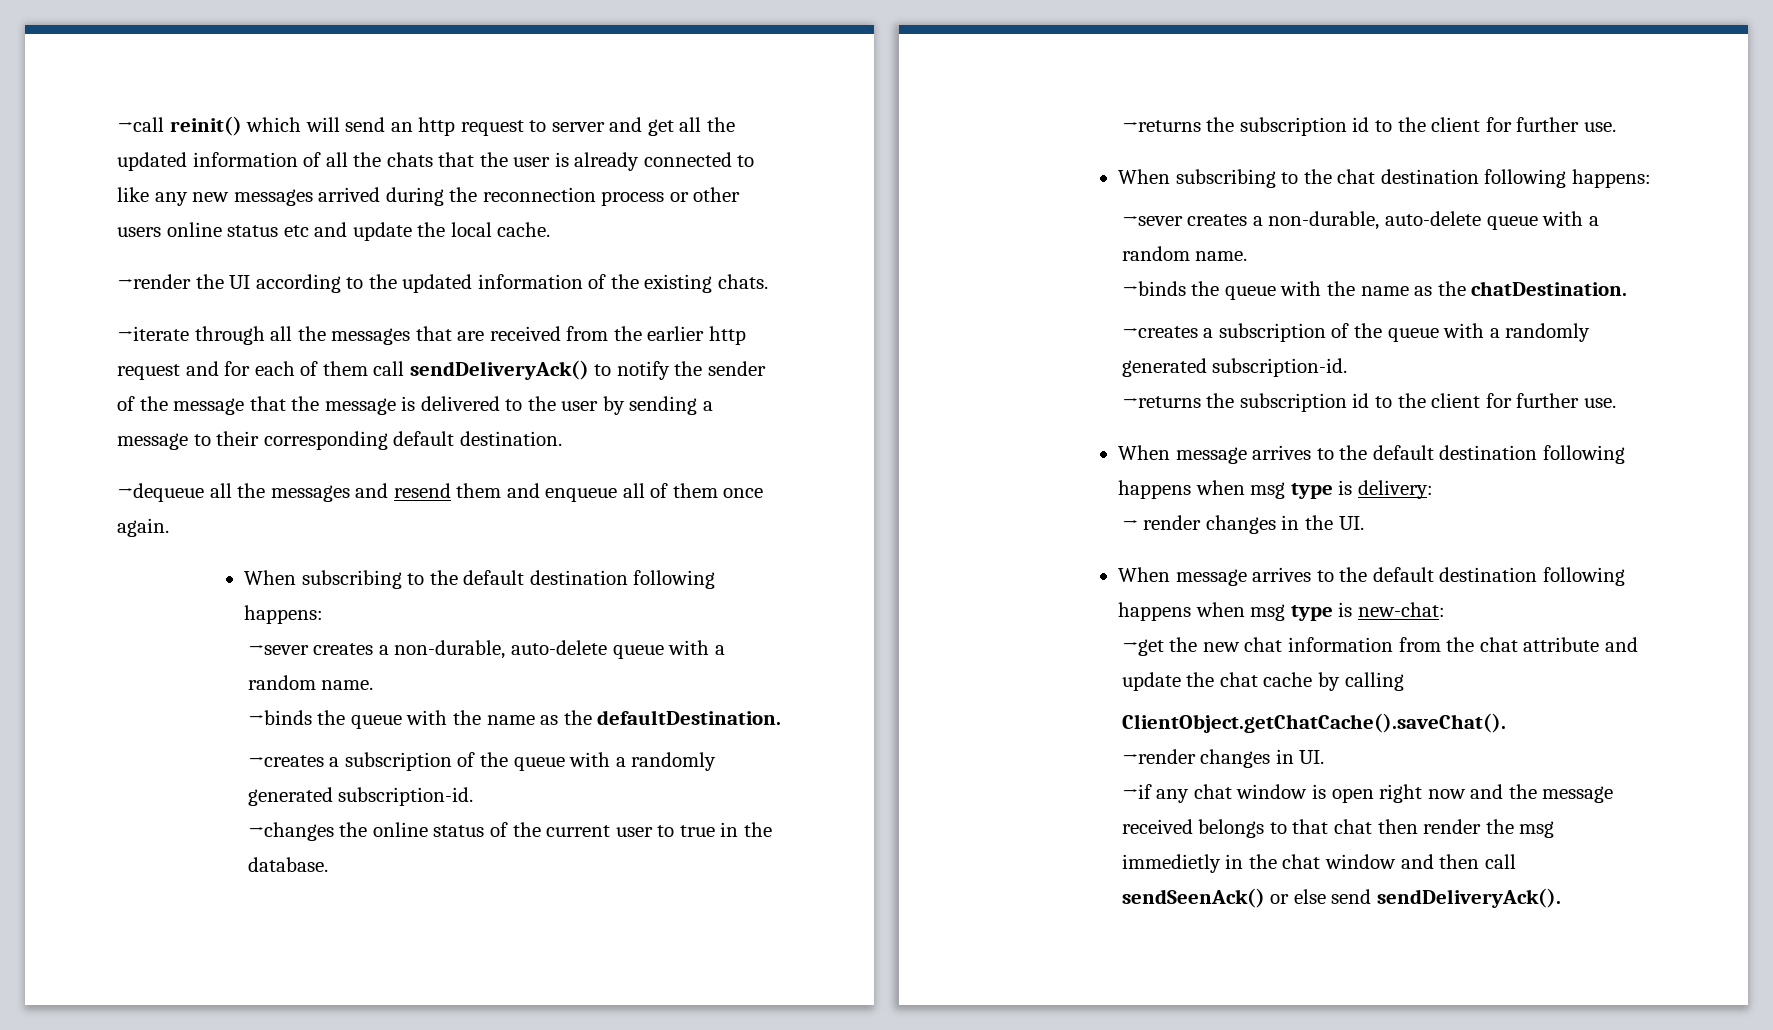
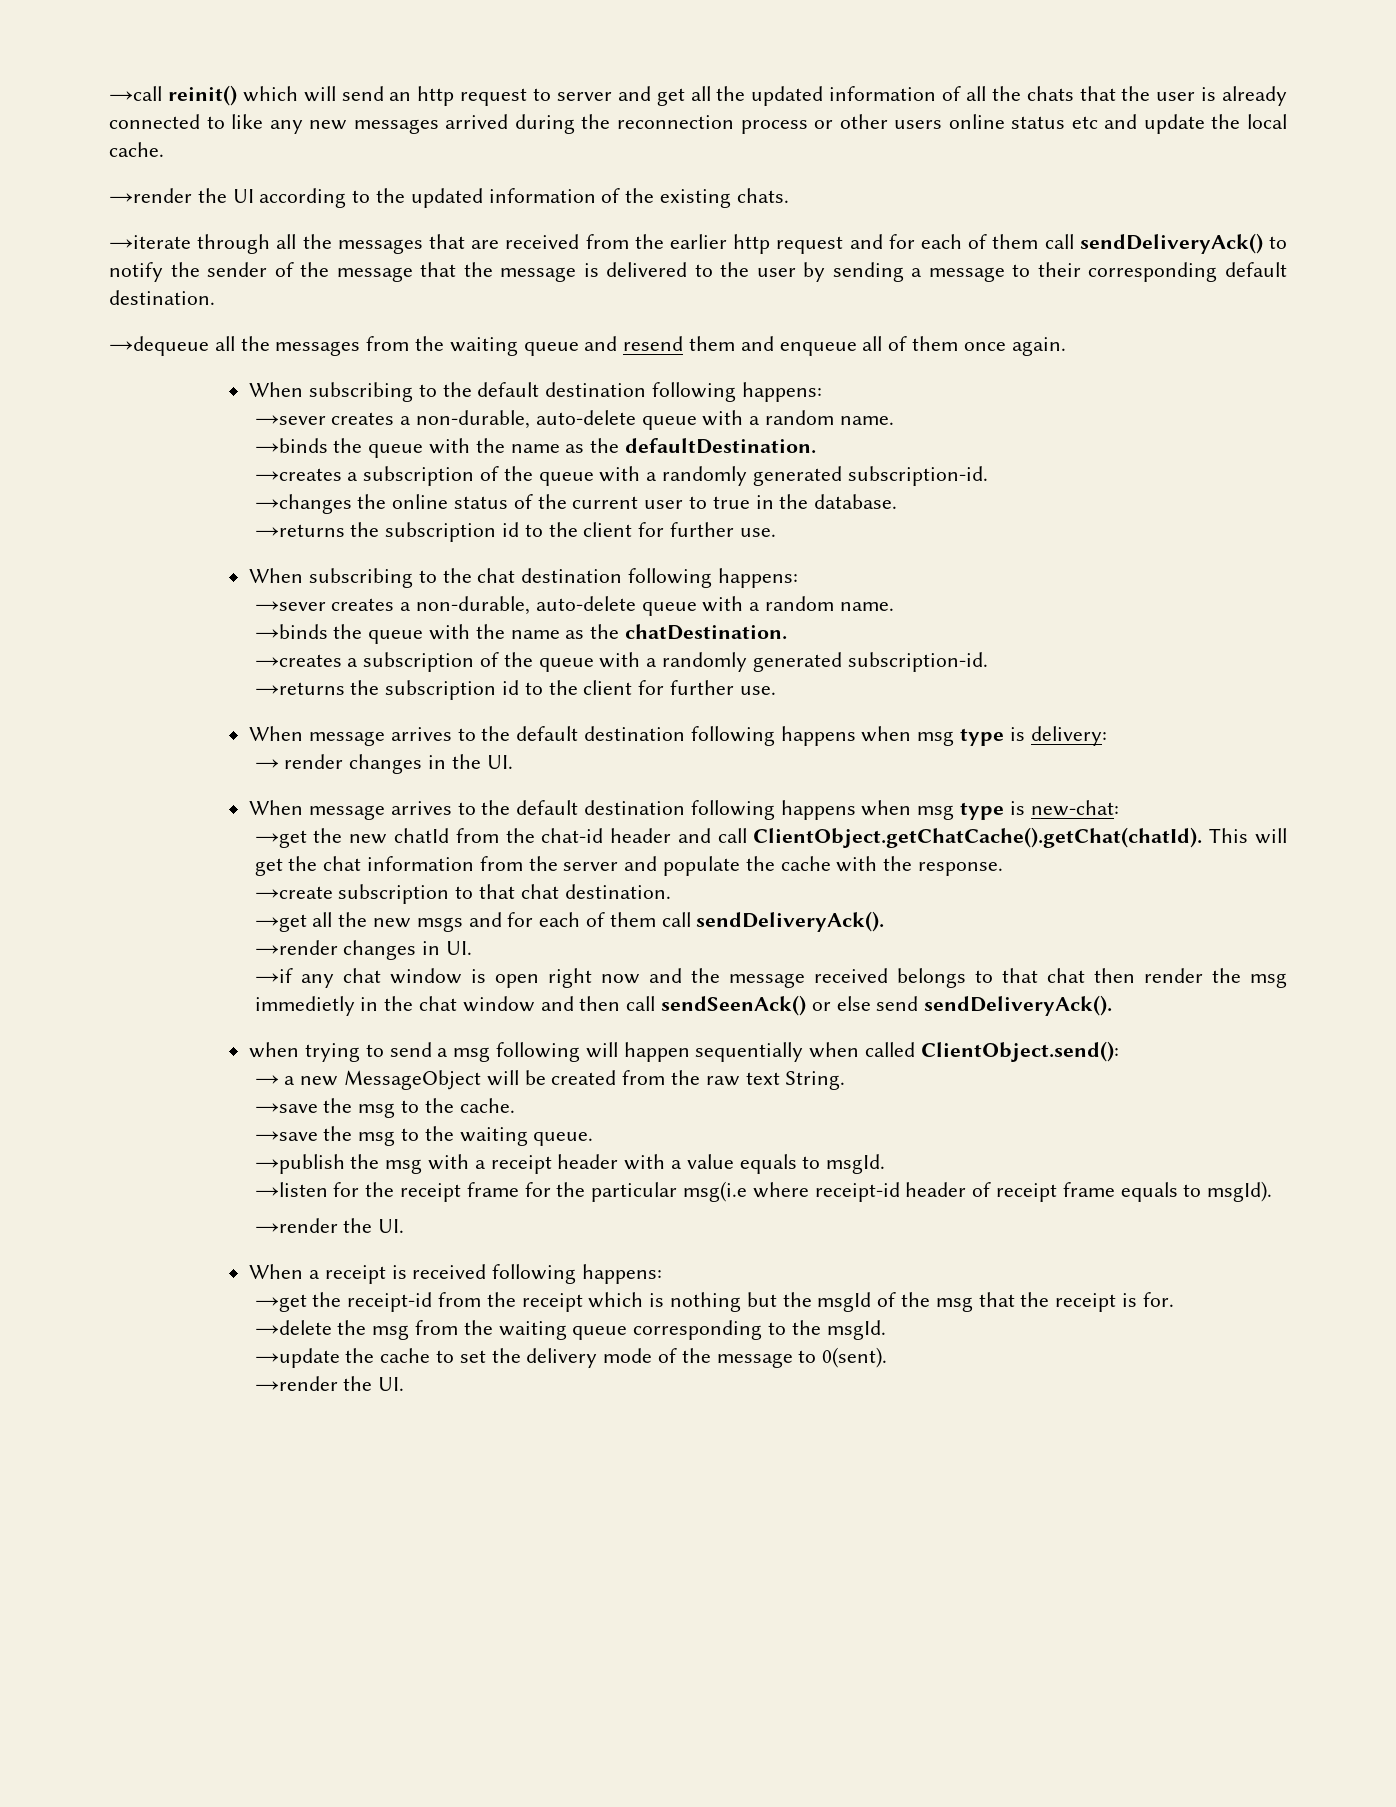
- →dequeue all the messages and resend them and enqueue all of them once again.
+ →dequeue all the messages from the waiting queue and resend them and enqueue all of them once again.
- →get the new chat information from the chat attribute and update the chat cache by calling
- ClientObject.getChatCache().saveChat().
+ →get the new chatId from the chat-id header and call ClientObject.getChatCache().getChat(chatId). This will get the chat information from the server and populate the cache with the response.
+ →create subscription to that chat destination.
+ →get all the new msgs and for each of them call sendDeliveryAck().
+ when trying to send a msg following will happen sequentially when called ClientObject.send():
+ → a new MessageObject will be created from the raw text String.
+ →save the msg to the cache.
+ →save the msg to the waiting queue.
+ →publish the msg with a receipt header with a value equals to msgId.
+ →listen for the receipt frame for the particular msg(i.e where receipt-id header of receipt frame equals to msgId).
+ →render the UI.
+ When a receipt is received following happens:
+ →get the receipt-id from the receipt which is nothing but the msgId of the msg that the receipt is for.
+ →delete the msg from the waiting queue corresponding to the msgId.
+ →update the cache to set the delivery mode of the message to 0(sent).
+ →render the UI.

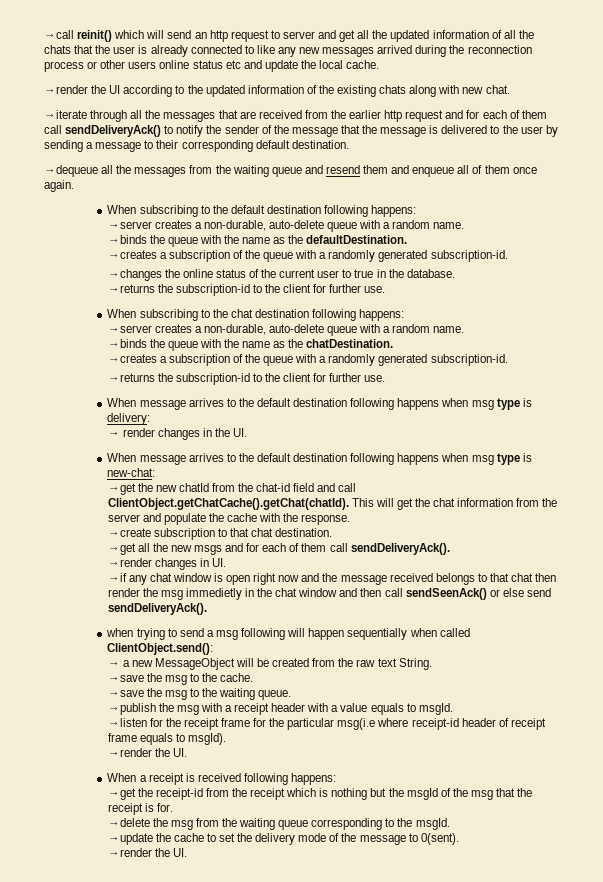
- →render the UI according to the updated information of the existing chats.
+ →render the UI according to the updated information of the existing chats along with new chat.
  When subscribing to the default destination following happens:
- →sever creates a non-durable, auto-delete queue with a random name.
+ →server creates a non-durable, auto-delete queue with a random name.
  →changes the online status of the current user to true in the database.
- →returns the subscription id to the client for further use.
+ →returns the subscription-id to the client for further use.
  When subscribing to the chat destination following happens:
- →sever creates a non-durable, auto-delete queue with a random name.
+ →server creates a non-durable, auto-delete queue with a random name.
  →binds the queue with the name as the chatDestination.
  →creates a subscription of the queue with a randomly generated subscription-id.
- →returns the subscription id to the client for further use.
+ →returns the subscription-id to the client for further use.
- →get the new chatId from the chat-id header and call ClientObject.getChatCache().getChat(chatId). This will get the chat information from the server and populate the cache with the response.
+ →get the new chatId from the chat-id field and call ClientObject.getChatCache().getChat(chatId). This will get the chat information from the server and populate the cache with the response.

